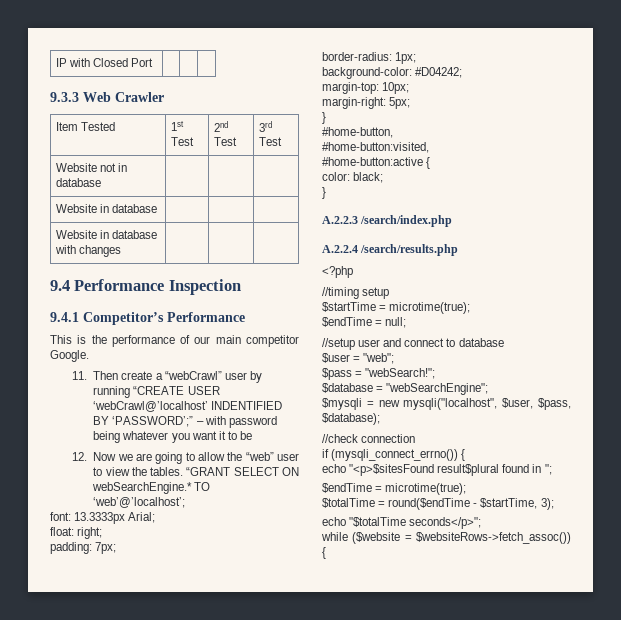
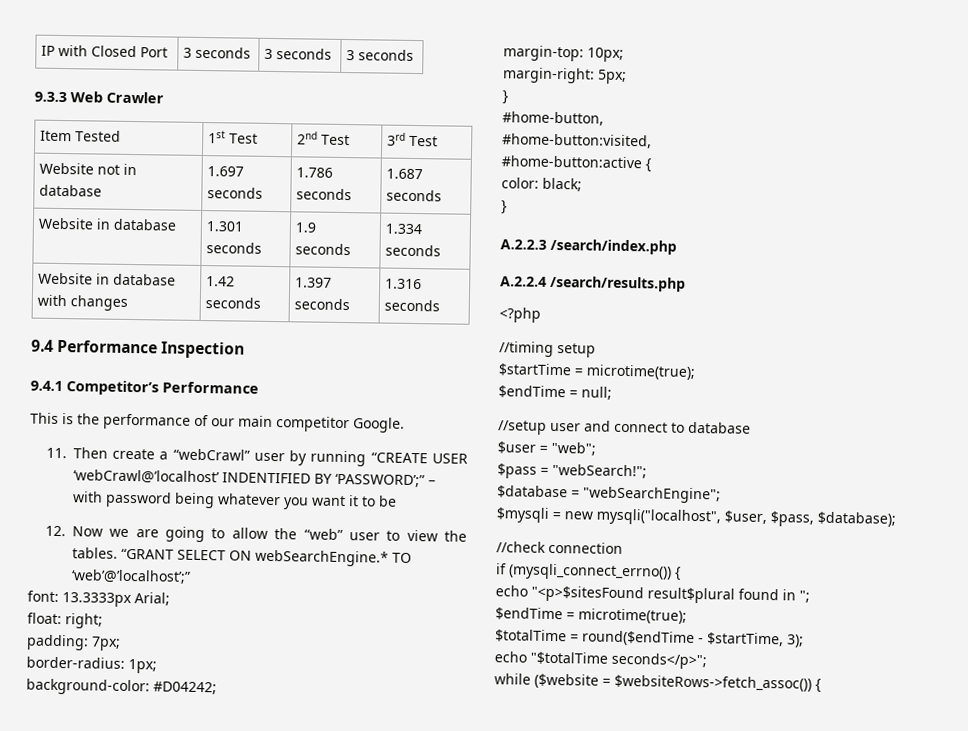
- IP with Closed Port | | |
+ IP with Closed Port | 3 seconds | 3 seconds | 3 seconds
- Website not in database | | |
- Website in database | | |
+ Website not in database | 1.697 seconds | 1.786 seconds | 1.687 seconds
+ Website in database | 1.301 seconds | 1.9 seconds | 1.334 seconds
- Website in database with changes | | |
+ Website in database with changes | 1.42 seconds | 1.397 seconds | 1.316 seconds
- “GRANT SELECT ON webSearchEngine.* TO ‘web’@’localhost’;
+ “GRANT SELECT ON webSearchEngine.* TO ‘web’@’localhost’;”

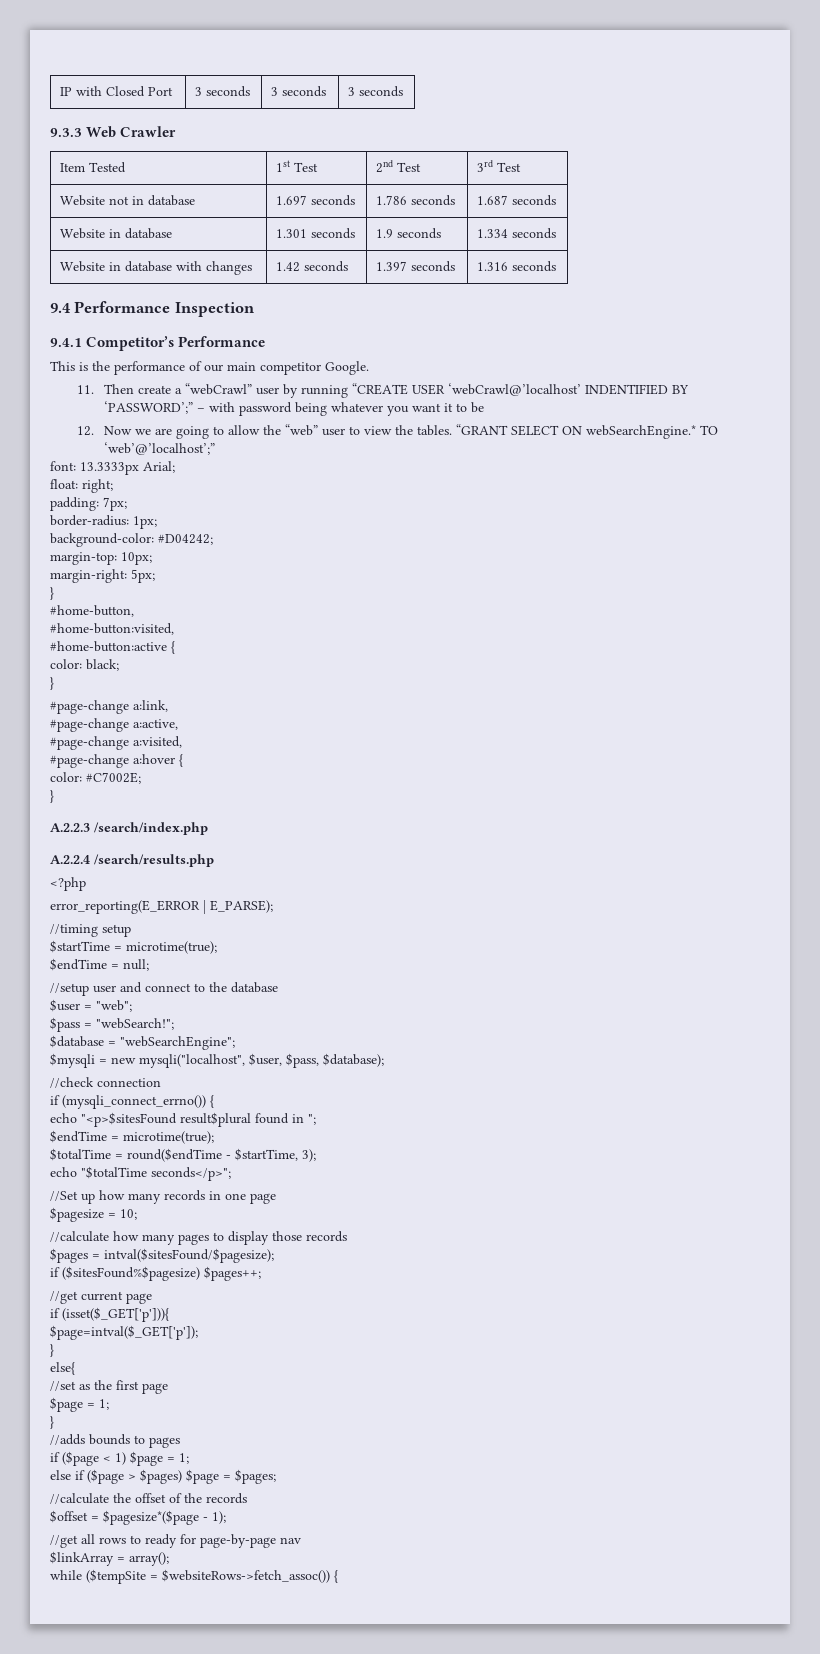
+ #page-change a:link,
+ #page-change a:active,
+ #page-change a:visited,
+ #page-change a:hover {
+ color: #C7002E;
+ }
+ error_reporting(E_ERROR | E_PARSE);
- //setup user and connect to database
+ //setup user and connect to the database
+ //Set up how many records in one page
+ $pagesize = 10;
+ //calculate how many pages to display those records
+ $pages = intval($sitesFound/$pagesize);
+ if ($sitesFound%$pagesize) $pages++;
+ //get current page
+ if (isset($_GET['p'])){
+ $page=intval($_GET['p']);
+ }
+ else{
+ //set as the first page
+ $page = 1;
+ }
+ //adds bounds to pages
+ if ($page < 1) $page = 1;
+ else if ($page > $pages) $page = $pages;
+ //calculate the offset of the records
+ $offset = $pagesize*($page - 1);
+ //get all rows to ready for page-by-page nav
+ $linkArray = array();
- while ($website = $websiteRows->fetch_assoc()) {
+ while ($tempSite = $websiteRows->fetch_assoc()) {

